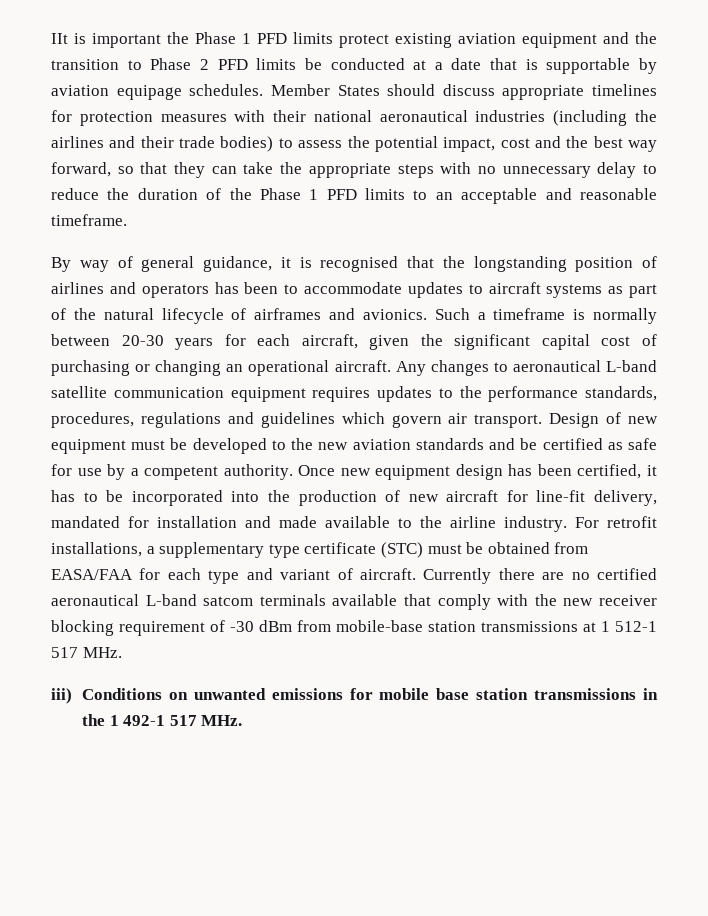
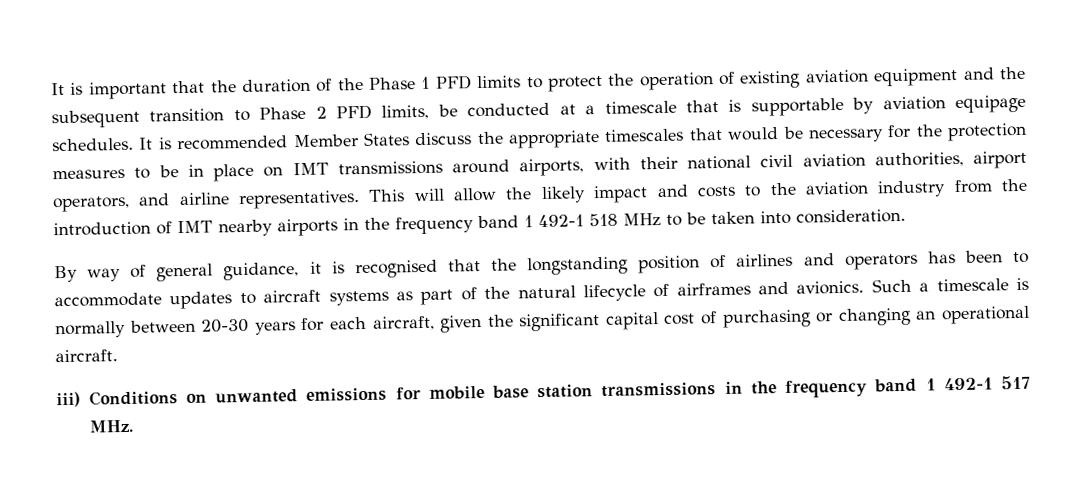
- IIt is important the Phase 1 PFD limits protect existing aviation equipment and the transition to Phase 2 PFD limits be conducted at a date that is supportable by aviation equipage schedules. Member States should discuss appropriate timelines for protection measures with their national aeronautical industries (including the airlines and their trade bodies) to assess the potential impact, cost and the best way forward, so that they can take the appropriate steps with no unnecessary delay to reduce the duration of the Phase 1 PFD limits to an acceptable and reasonable timeframe.
+ It is important that the duration of the Phase 1 PFD limits to protect the operation of existing aviation equipment and the subsequent transition to Phase 2 PFD limits, be conducted at a timescale that is supportable by aviation equipage schedules. It is recommended Member States discuss the appropriate timescales that would be necessary for the protection measures to be in place on IMT transmissions around airports, with their national civil aviation authorities, airport operators, and airline representatives. This will allow the likely impact and costs to the aviation industry from the introduction of IMT nearby airports in the frequency band 1 492-1 518 MHz to be taken into consideration.
- Such a timeframe is normally between 20-30 years for each aircraft, given the significant capital cost of purchasing or changing an operational aircraft. Any changes to aeronautical L-band satellite communication equipment requires updates to the performance standards, procedures, regulations and guidelines which govern air transport. Design of new equipment must be developed to the new aviation standards and be certified as safe for use by a competent authority. Once new equipment design has been certified, it has to be incorporated into the production of new aircraft for line-fit delivery, mandated for installation and made available to the airline industry. For retrofit installations, a supplementary type certificate (STC) must be obtained from EASA/FAA for each type and variant of aircraft. Currently there are no certified aeronautical L-band satcom terminals available that comply with the new receiver blocking requirement of -30 dBm from mobile-base station transmissions at 1 512-1 517 MHz.
+ Such a timescale is normally between 20-30 years for each aircraft, given the significant capital cost of purchasing or changing an operational aircraft.
- iii) Conditions on unwanted emissions for mobile base station transmissions in the 1 492-1 517 MHz.
+ iii) Conditions on unwanted emissions for mobile base station transmissions in the frequency band 1 492-1 517 MHz.

